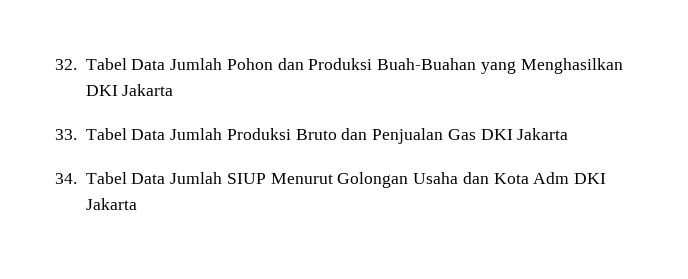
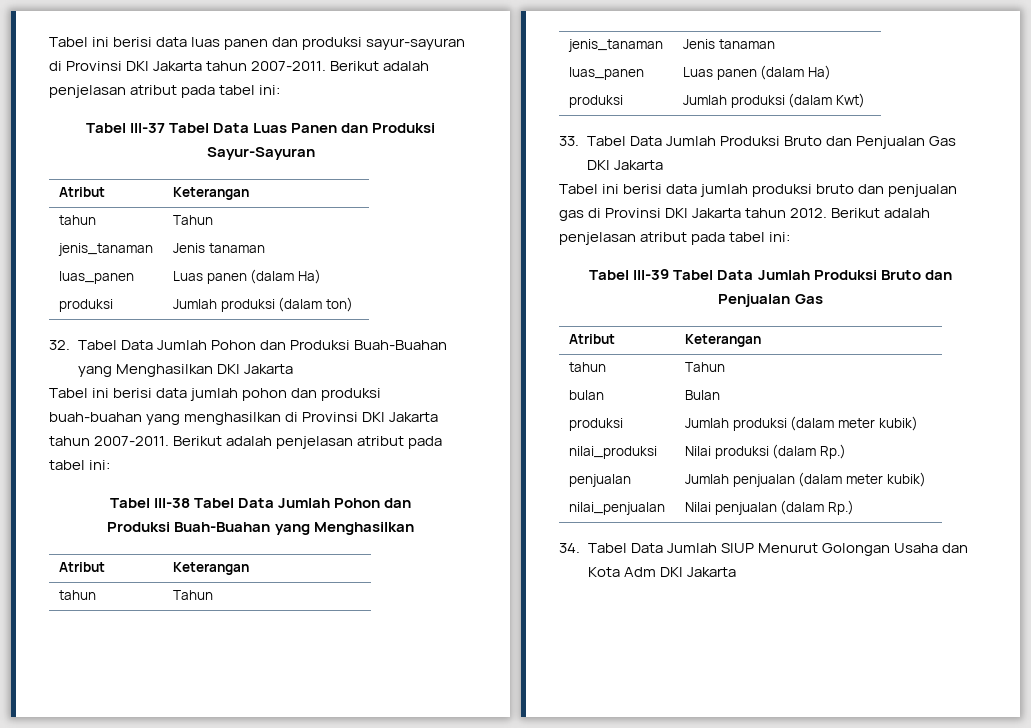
+ Tabel ini berisi data luas panen dan produksi sayur-sayuran di Provinsi DKI Jakarta tahun 2007-2011. Berikut adalah penjelasan atribut pada tabel ini:
+ Tabel III-37 Tabel Data Luas Panen dan Produksi Sayur-Sayuran
+ Atribut | Keterangan
+ tahun | Tahun
+ jenis_tanaman | Jenis tanaman
+ luas_panen | Luas panen (dalam Ha)
+ produksi | Jumlah produksi (dalam ton)
+ Tabel ini berisi data jumlah pohon dan produksi buah-buahan yang menghasilkan di Provinsi DKI Jakarta tahun 2007-2011. Berikut adalah penjelasan atribut pada tabel ini:
+ Tabel III-38 Tabel Data Jumlah Pohon dan
+ Produksi Buah-Buahan yang Menghasilkan
+ Atribut | Keterangan
+ tahun | Tahun
+ jenis_tanaman | Jenis tanaman
+ luas_panen | Luas panen (dalam Ha)
+ produksi | Jumlah produksi (dalam Kwt)
+ Tabel ini berisi data jumlah produksi bruto dan penjualan gas di Provinsi DKI Jakarta tahun 2012. Berikut adalah penjelasan atribut pada tabel ini:
+ Tabel III-39 Tabel Data Jumlah Produksi Bruto dan Penjualan Gas
+ Atribut | Keterangan
+ tahun | Tahun
+ bulan | Bulan
+ produksi | Jumlah produksi (dalam meter kubik)
+ nilai_produksi | Nilai produksi (dalam Rp.)
+ penjualan | Jumlah penjualan (dalam meter kubik)
+ nilai_penjualan | Nilai penjualan (dalam Rp.)

